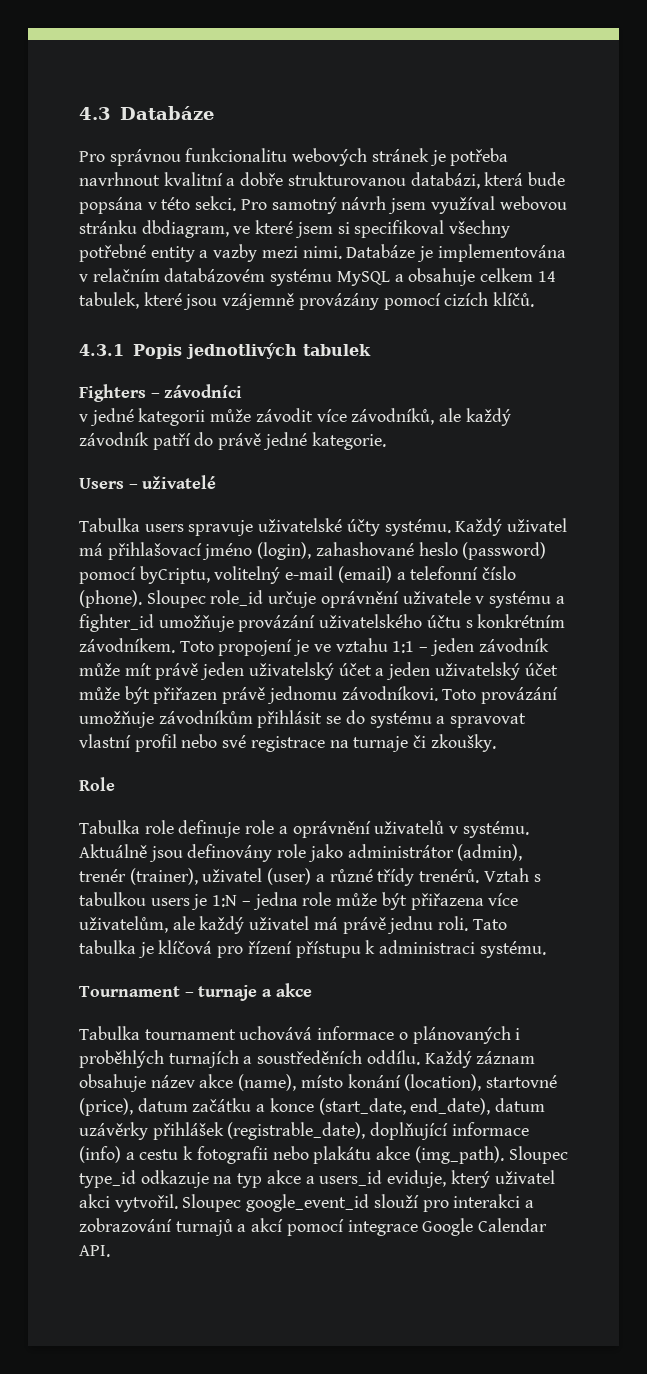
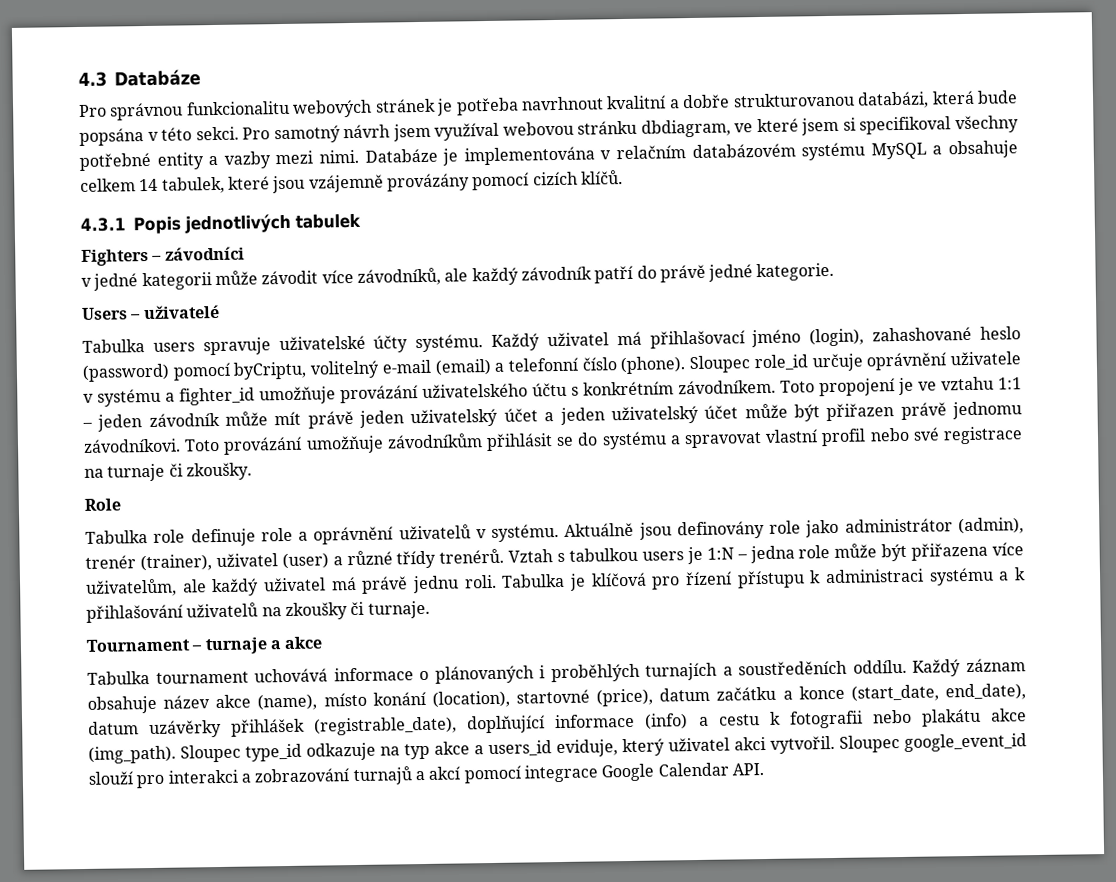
- Tato tabulka je klíčová pro řízení přístupu k administraci systému.
+ Tabulka je klíčová pro řízení přístupu k administraci systému a k přihlašování uživatelů na zkoušky či turnaje.

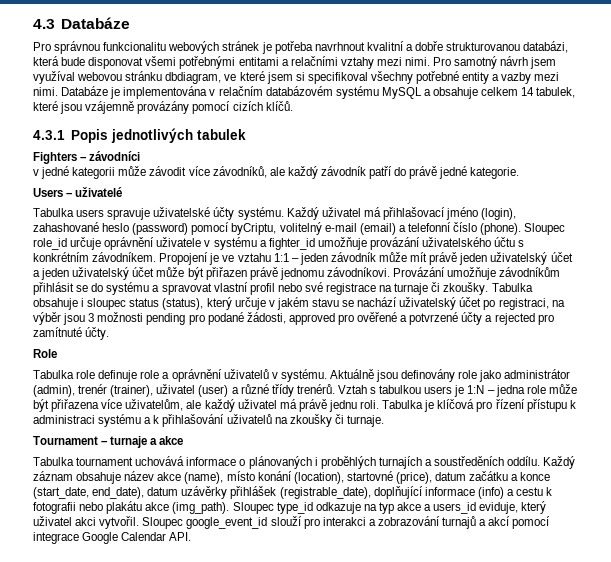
- Pro správnou funkcionalitu webových stránek je potřeba navrhnout kvalitní a dobře strukturovanou databázi, která bude popsána v této sekci.
+ Pro správnou funkcionalitu webových stránek je potřeba navrhnout kvalitní a dobře strukturovanou databázi, která bude disponovat všemi potřebnými entitami a relačními vztahy mezi nimi.
- Toto propojení je ve vztahu 1:1 – jeden závodník může mít právě jeden uživatelský účet a jeden uživatelský účet může být přiřazen právě jednomu závodníkovi.
+ Propojení je ve vztahu 1:1 – jeden závodník může mít právě jeden uživatelský účet a jeden uživatelský účet může být přiřazen právě jednomu závodníkovi.
- Toto provázání umožňuje závodníkům přihlásit se do systému a spravovat vlastní profil nebo své registrace na turnaje či zkoušky.
+ Provázání umožňuje závodníkům přihlásit se do systému a spravovat vlastní profil nebo své registrace na turnaje či zkoušky. Tabulka obsahuje i sloupec status (status), který určuje v jakém stavu se nachází uživatelský účet po registraci, na výběr jsou 3 možnosti pending pro podané žádosti, approved pro ověřené a potvrzené účty a rejected pro zamítnuté účty.

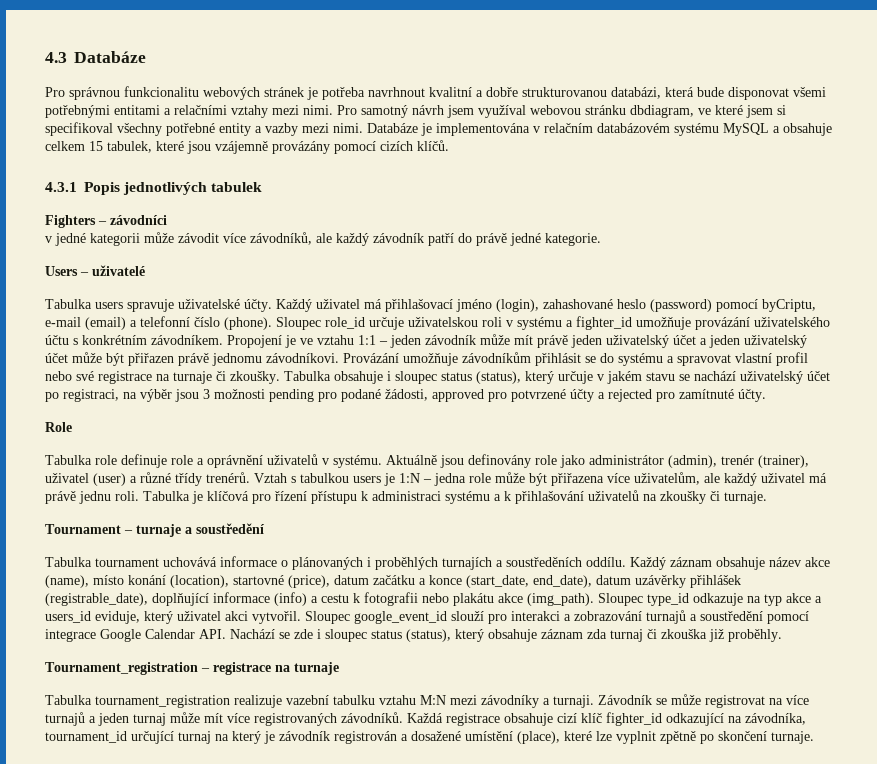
- Databáze je implementována v relačním databázovém systému MySQL a obsahuje celkem 14 tabulek, které jsou vzájemně provázány pomocí cizích klíčů.
+ Databáze je implementována v relačním databázovém systému MySQL a obsahuje celkem 15 tabulek, které jsou vzájemně provázány pomocí cizích klíčů.
- Tabulka users spravuje uživatelské účty systému.
+ Tabulka users spravuje uživatelské účty.
- Každý uživatel má přihlašovací jméno (login), zahashované heslo (password) pomocí byCriptu, volitelný e-mail (email) a telefonní číslo (phone).
+ Každý uživatel má přihlašovací jméno (login), zahashované heslo (password) pomocí byCriptu, e-mail (email) a telefonní číslo (phone).
- Sloupec role_id určuje oprávnění uživatele v systému a fighter_id umožňuje provázání uživatelského účtu s konkrétním závodníkem.
+ Sloupec role_id určuje uživatelskou roli v systému a fighter_id umožňuje provázání uživatelského účtu s konkrétním závodníkem.
- Tabulka obsahuje i sloupec status (status), který určuje v jakém stavu se nachází uživatelský účet po registraci, na výběr jsou 3 možnosti pending pro podané žádosti, approved pro ověřené a potvrzené účty a rejected pro zamítnuté účty.
+ Tabulka obsahuje i sloupec status (status), který určuje v jakém stavu se nachází uživatelský účet po registraci, na výběr jsou 3 možnosti pending pro podané žádosti, approved pro potvrzené účty a rejected pro zamítnuté účty.
- Tournament – turnaje a akce
+ Tournament – turnaje a soustředění
- Sloupec google_event_id slouží pro interakci a zobrazování turnajů a akcí pomocí integrace Google Calendar API.
+ Sloupec google_event_id slouží pro interakci a zobrazování turnajů a soustředění pomocí integrace Google Calendar API. Nachází se zde i sloupec status (status), který obsahuje záznam zda turnaj či zkouška již proběhly.
+ Tournament_registration – registrace na turnaje
+ Tabulka tournament_registration realizuje vazební tabulku vztahu M:N mezi závodníky a turnaji. Závodník se může registrovat na více turnajů a jeden turnaj může mít více registrovaných závodníků. Každá registrace obsahuje cizí klíč fighter_id odkazující na závodníka, tournament_id určující turnaj na který je závodník registrován a dosažené umístění (place), které lze vyplnit zpětně po skončení turnaje.

